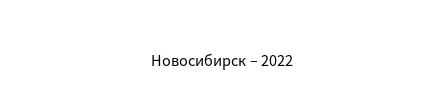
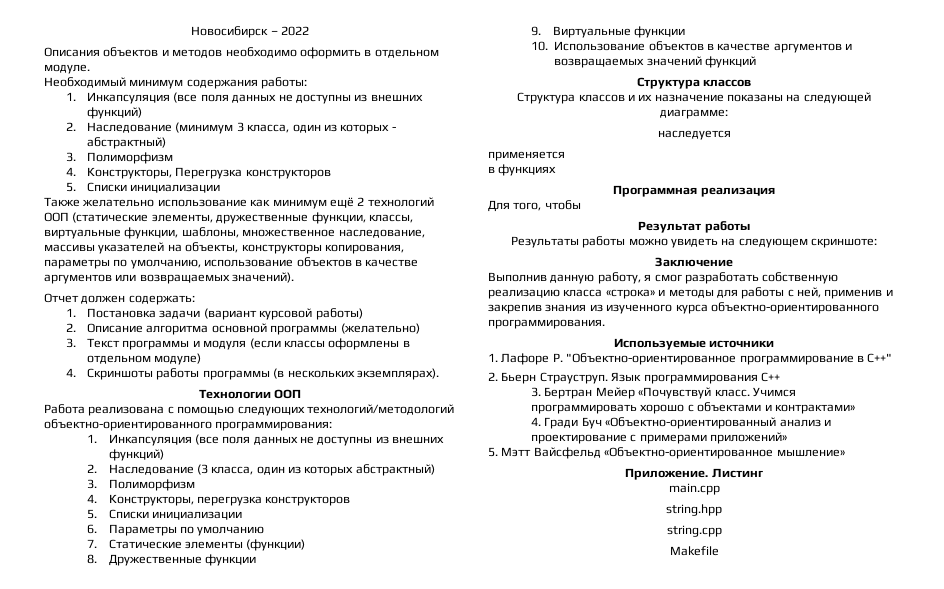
+ Описания объектов и методов необходимо оформить в отдельном модуле.
+ Необходимый минимум содержания работы:
+ 1. Инкапсуляция (все поля данных не доступны из внешних функций)
+ 2. Наследование (минимум 3 класса, один из которых - абстрактный)
+ 3. Полиморфизм
+ 4. Конструкторы, Перегрузка конструкторов
+ 5. Списки инициализации
+ Также желательно использование как минимум ещё 2 технологий ООП (статические элементы, дружественные функции, классы, виртуальные функции, шаблоны, множественное наследование, массивы указателей на объекты, конструкторы копирования, параметры по умолчанию, использование объектов в качестве аргументов или возвращаемых значений).
+ Отчет должен содержать:
+ 1. Постановка задачи (вариант курсовой работы)
+ 2. Описание алгоритма основной программы (желательно)
+ 3. Текст программы и модуля (если классы оформлены в отдельном модуле)
+ 4. Скриншоты работы программы (в нескольких экземплярах).
+ Технологии ООП
+ Работа реализована с помощью следующих технологий/методологий объектно-ориентированного программирования:
+ 1. Инкапсуляция (все поля данных не доступны из внешних функций)
+ 2. Наследование (3 класса, один из которых абстрактный)
+ 3. Полиморфизм
+ 4. Конструкторы, перегрузка конструкторов
+ 5. Списки инициализации
+ 6. Параметры по умолчанию
+ 7. Статические элементы (функции)
+ 8. Дружественные функции
+ 9. Виртуальные функции
+ 10. Использование объектов в качестве аргументов и возвращаемых значений функций
+ Структура классов
+ Структура классов и их назначение показаны на следующей диаграмме:
+ наследуется
+ применяется
+ в функциях
+ Программная реализация
+ Для того, чтобы
+ Результат работы
+ Результаты работы можно увидеть на следующем скриншоте:
+ Заключение
+ Выполнив данную работу, я смог разработать собственную реализацию класса «строка» и методы для работы с ней, применив и закрепив знания из изученного курса объектно-ориентированного программирования.
+ Используемые источники
+ 1. Лафоре Р. "Объектно-ориентированное программирование в С++"
+ 2. Бьерн Страуструп. Язык программирования С++
+ 3. Бертран Мейер «Почувствуй класс. Учимся программировать хорошо с объектами и контрактами»
+ 4. Гради Буч «Объектно-ориентированный анализ и проектирование с примерами приложений»
+ 5. Мэтт Вайсфельд «Объектно-ориентированное мышление»
+ Приложение. Листинг
+ main.cpp
+ string.hpp
+ string.cpp
+ Makefile

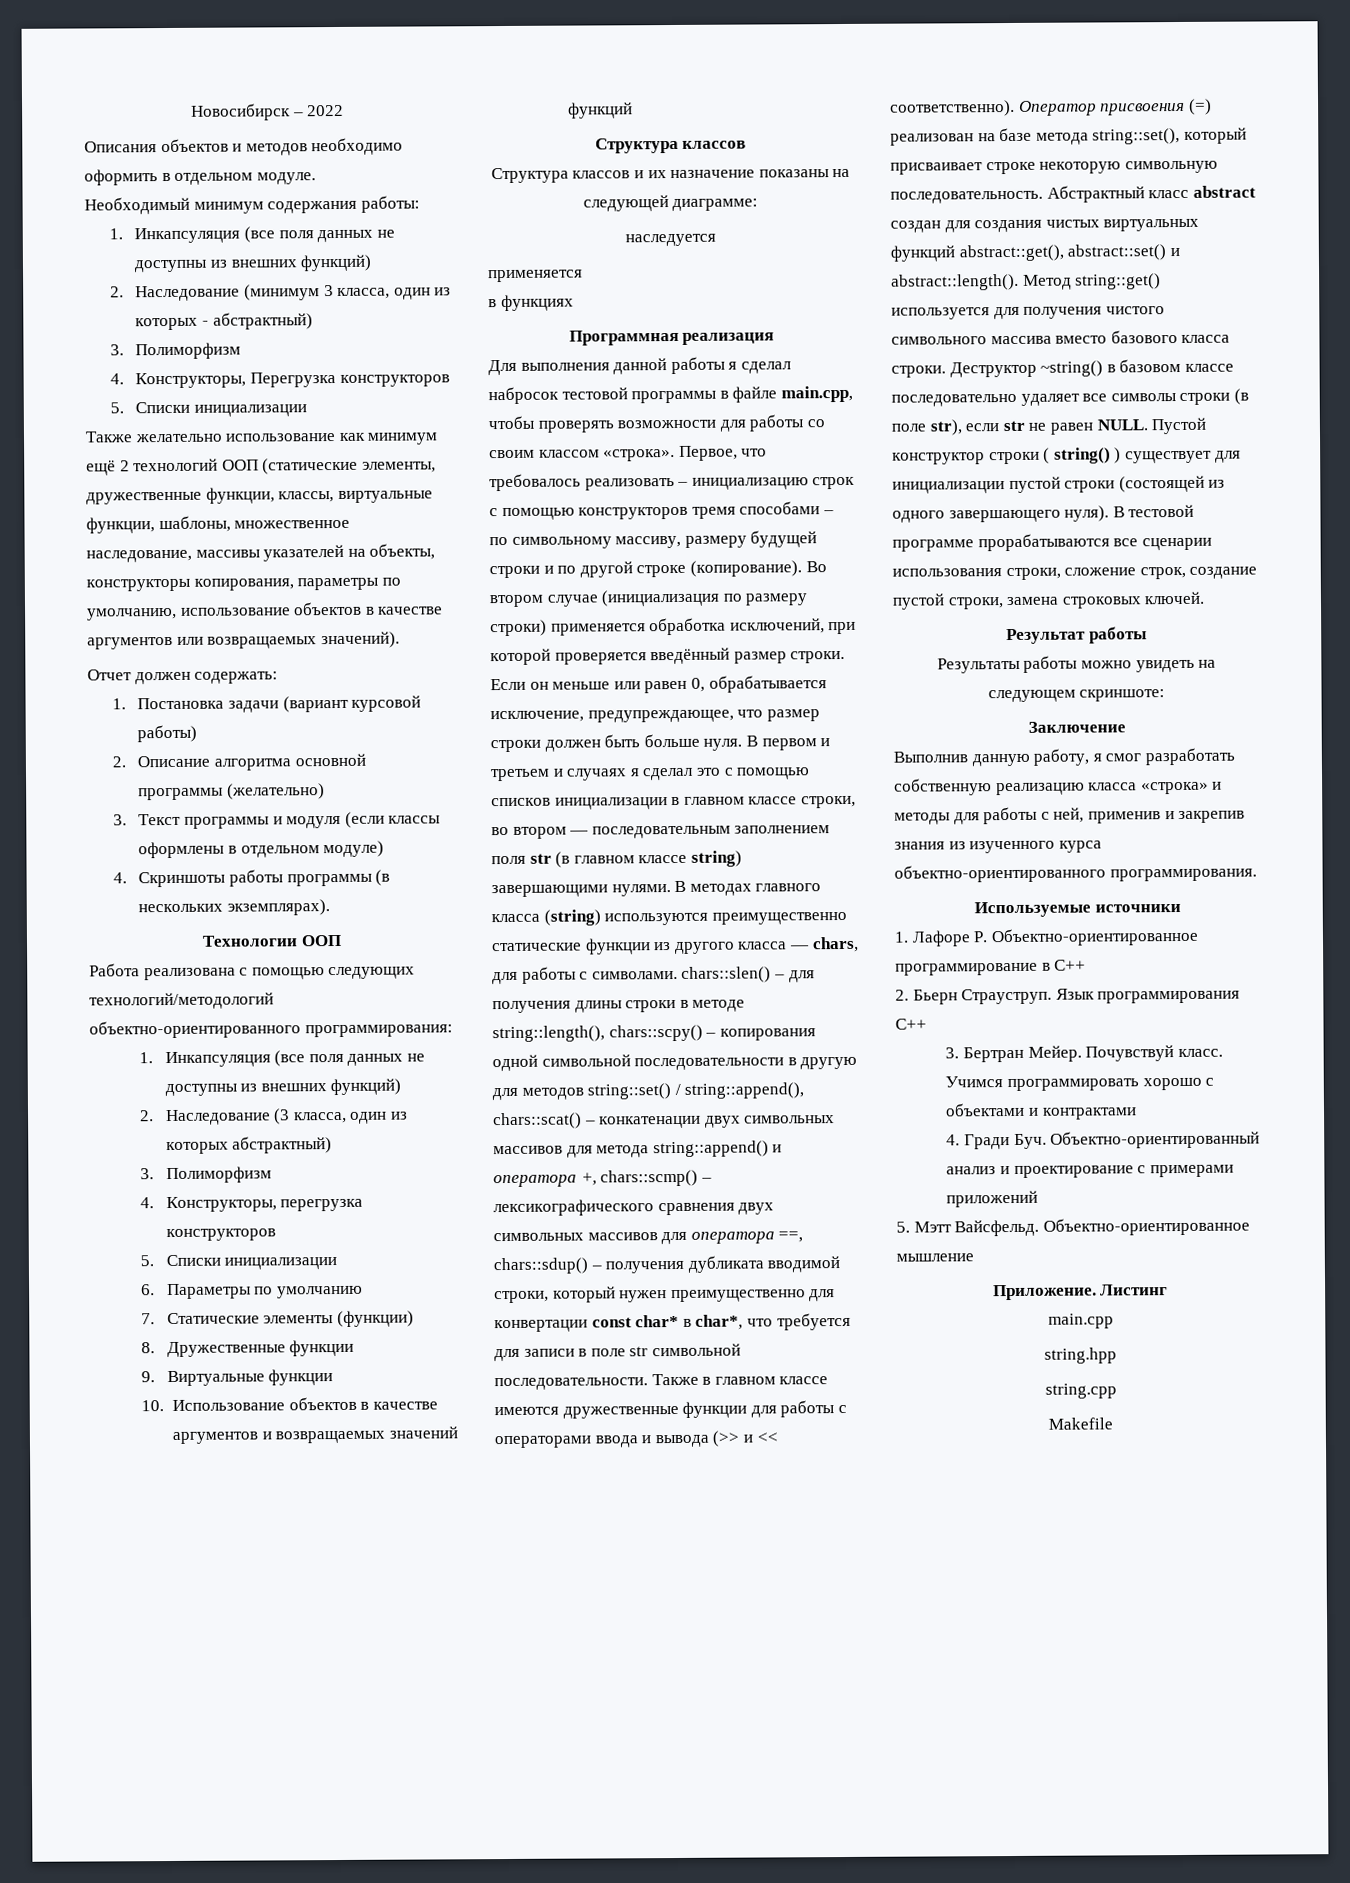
- Для того, чтобы
+ Для выполнения данной работы я сделал набросок тестовой программы в файле main.cpp, чтобы проверять возможности для работы со своим классом «строка». Первое, что требовалось реализовать – инициализацию строк с помощью конструкторов тремя способами – по символьному массиву, размеру будущей строки и по другой строке (копирование). Во втором случае (инициализация по размеру строки) применяется обработка исключений, при которой проверяется введённый размер строки. Если он меньше или равен 0, обрабатывается исключение, предупреждающее, что размер строки должен быть больше нуля. В первом и третьем и случаях я сделал это с помощью списков инициализации в главном классе строки, во втором — последовательным заполнением поля str (в главном классе string) завершающими нулями. В методах главного класса (string) используются преимущественно статические функции из другого класса — chars, для работы с символами. chars::slen() – для получения длины строки в методе string::length(), chars::scpy() – копирования одной символьной последовательности в другую для методов string::set() / string::append(), chars::scat() – конкатенации двух символьных массивов для метода string::append() и оператора +, chars::scmp() – лексикографического сравнения двух символьных массивов для оператора ==, chars::sdup() – получения дубликата вводимой строки, который нужен преимущественно для конвертации const char* в char*, что требуется для записи в поле str символьной последовательности. Также в главном классе имеются дружественные функции для работы с операторами ввода и вывода (>> и << соответственно). Оператор присвоения (=) реализован на базе метода string::set(), который присваивает строке некоторую символьную последовательность. Абстрактный класс abstract создан для создания чистых виртуальных функций abstract::get(), abstract::set() и abstract::length(). Метод string::get() используется для получения чистого символьного массива вместо базового класса строки. Деструктор ~string() в базовом классе последовательно удаляет все символы строки (в поле str), если str не равен NULL. Пустой конструктор строки ( string() ) существует для инициализации пустой строки (состоящей из одного завершающего нуля). В тестовой программе прорабатываются все сценарии использования строки, сложение строк, создание пустой строки, замена строковых ключей.
- 1. Лафоре Р. "Объектно-ориентированное программирование в С++"
+ 1. Лафоре Р. Объектно-ориентированное программирование в С++
- 3. Бертран Мейер «Почувствуй класс.
+ 3. Бертран Мейер. Почувствуй класс.
- Учимся программировать хорошо с объектами и контрактами»
+ Учимся программировать хорошо с объектами и контрактами
- 4. Гради Буч «Объектно-ориентированный анализ и проектирование с примерами приложений»
+ 4. Гради Буч. Объектно-ориентированный анализ и проектирование с примерами приложений
- 5. Мэтт Вайсфельд «Объектно-ориентированное мышление»
+ 5. Мэтт Вайсфельд. Объектно-ориентированное мышление

